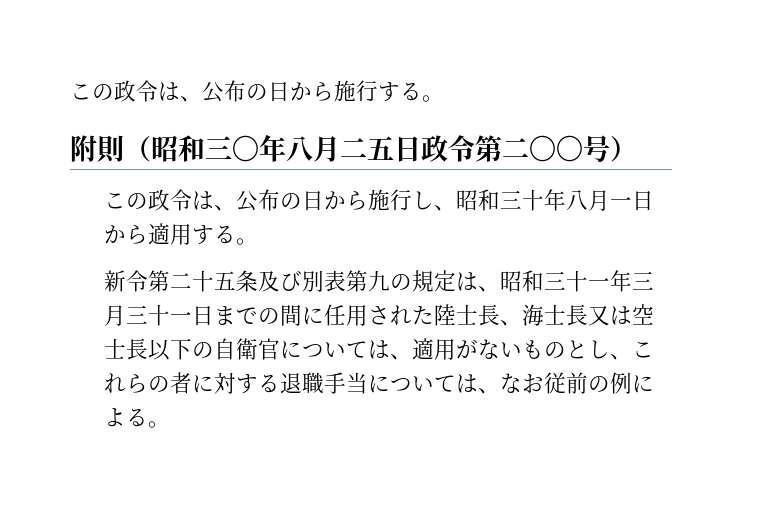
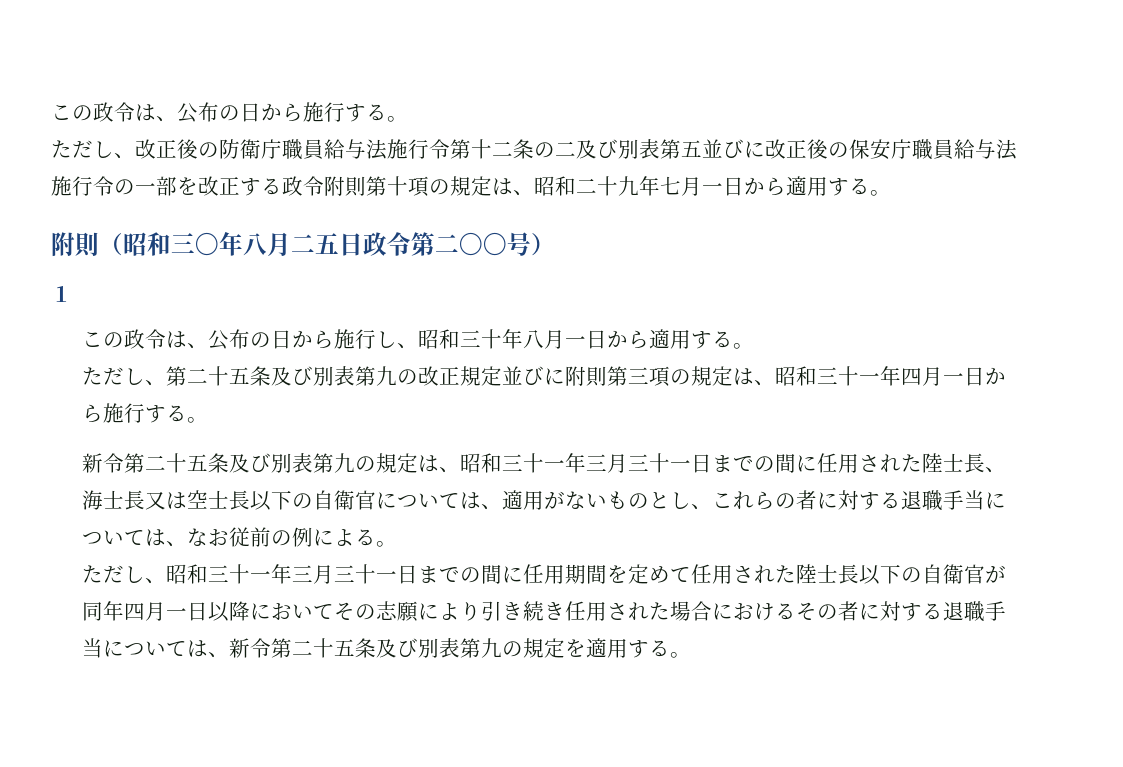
+ ただし、改正後の防衛庁職員給与法施行令第十二条の二及び別表第五並びに改正後の保安庁職員給与法施行令の一部を改正する政令附則第十項の規定は、昭和二十九年七月一日から適用する。
+ １
+ ただし、第二十五条及び別表第九の改正規定並びに附則第三項の規定は、昭和三十一年四月一日から施行する。
+ ただし、昭和三十一年三月三十一日までの間に任用期間を定めて任用された陸士長以下の自衛官が同年四月一日以降においてその志願により引き続き任用された場合におけるその者に対する退職手当については、新令第二十五条及び別表第九の規定を適用する。

